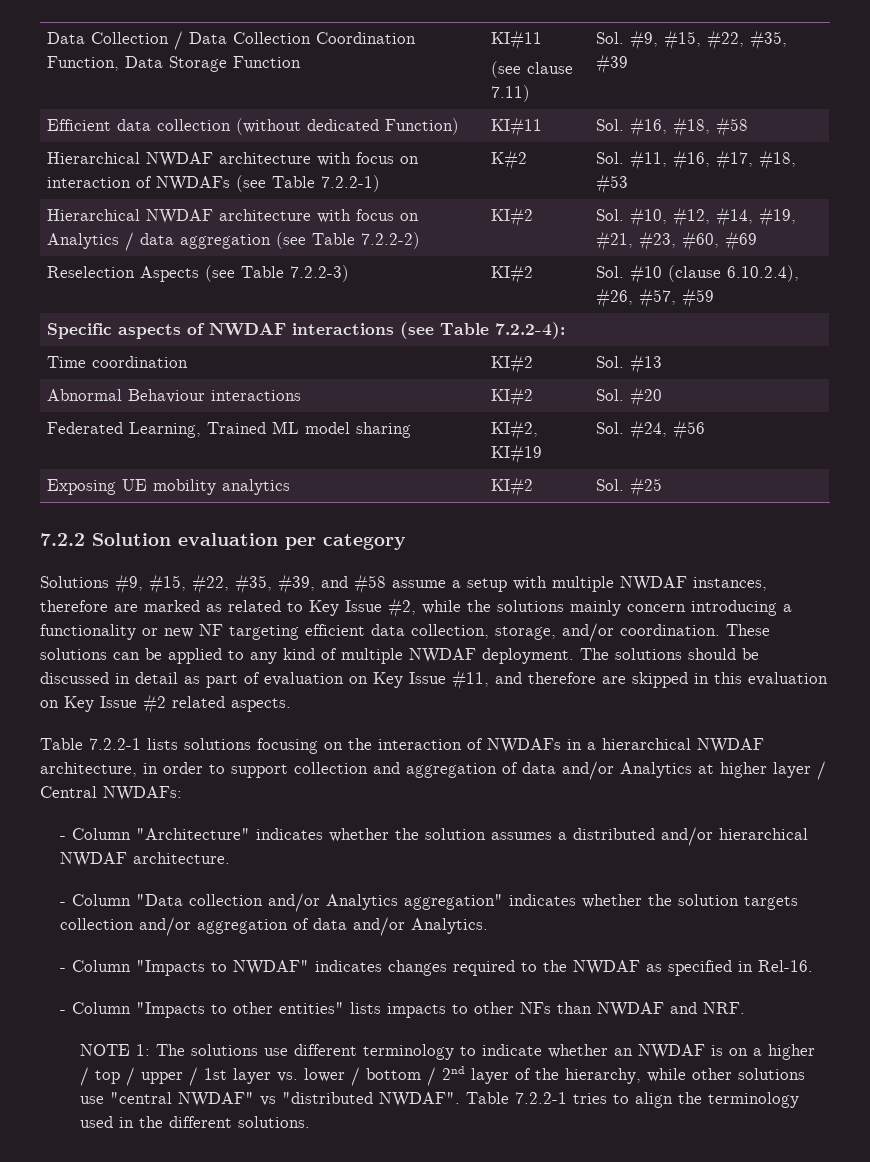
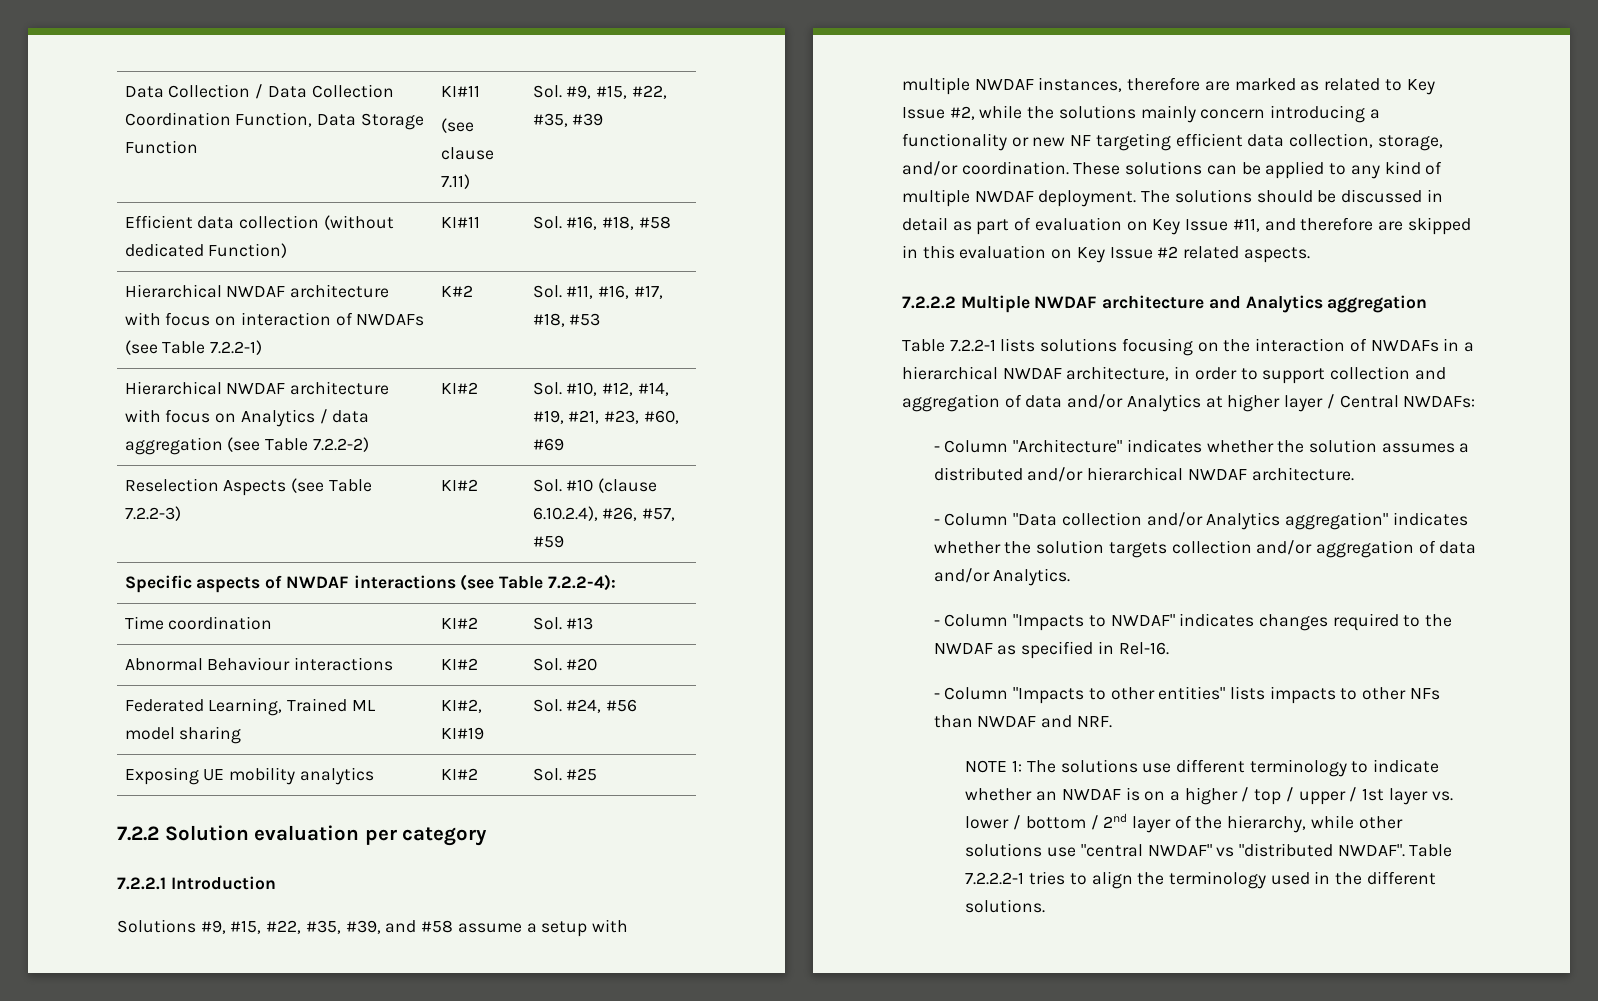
+ 7.2.2.1 Introduction
+ 7.2.2.2 Multiple NWDAF architecture and Analytics aggregation
- Table 7.2.2-1 tries to align the terminology used in the different solutions.
+ Table 7.2.2.2-1 tries to align the terminology used in the different solutions.

